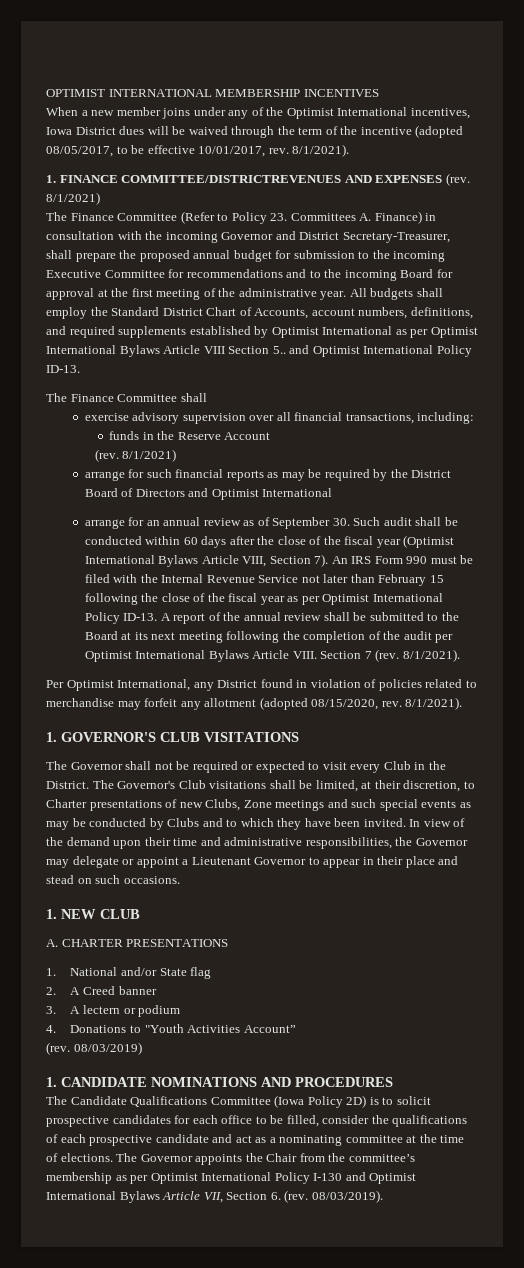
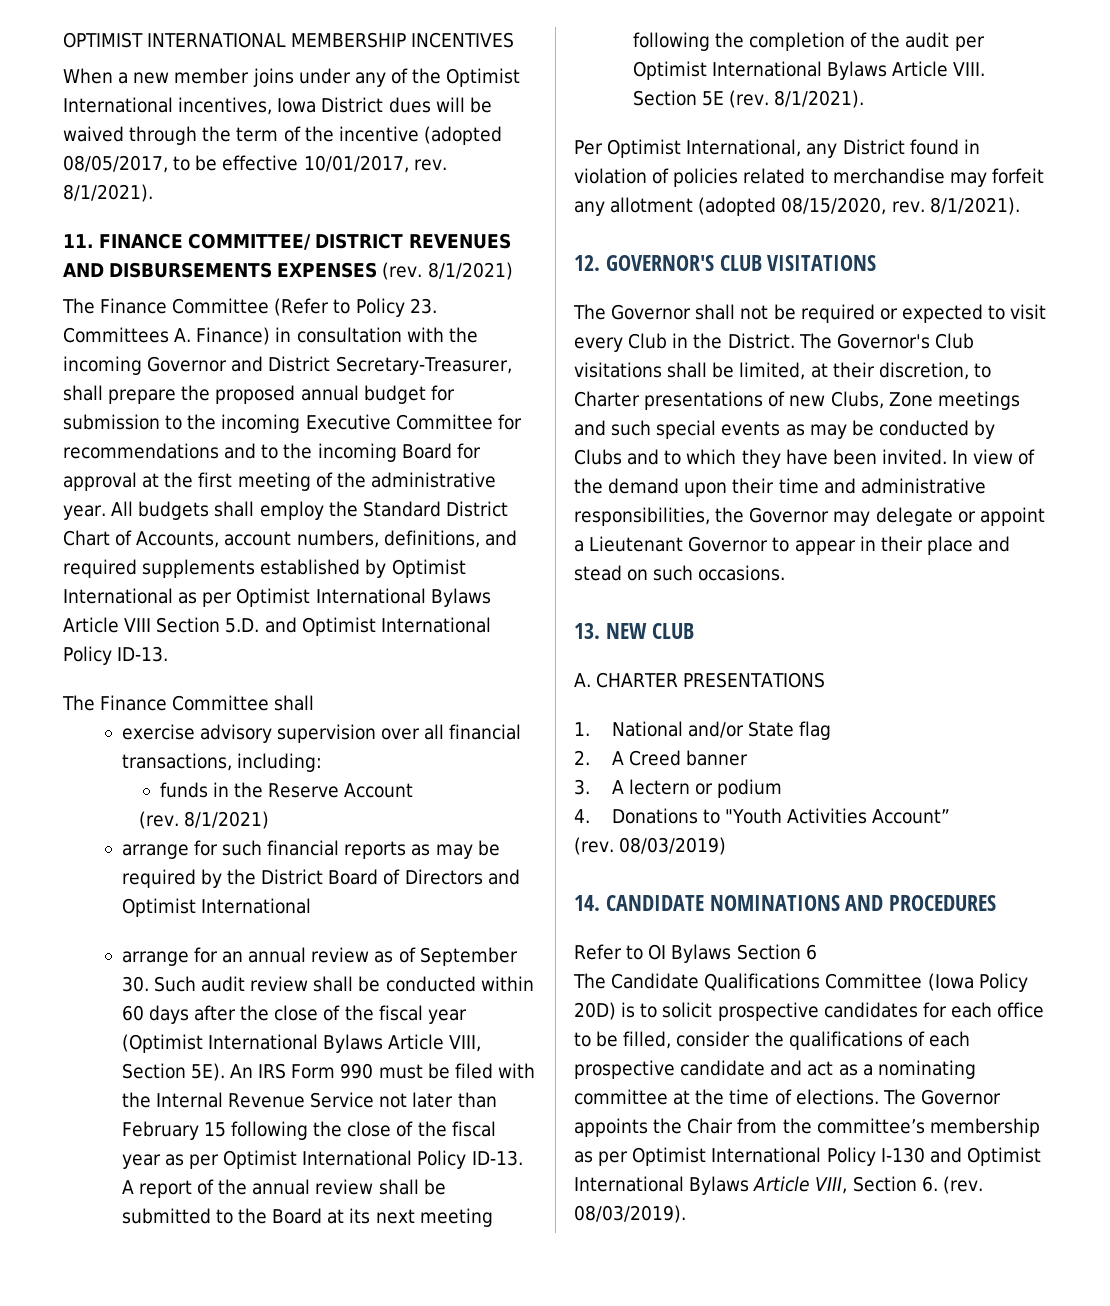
- 1. FINANCE COMMITTEE/DISTRICTREVENUES AND EXPENSES (rev.
+ 11. FINANCE COMMITTEE/ DISTRICT REVENUES AND DISBURSEMENTS EXPENSES (rev.
- All budgets shall employ the Standard District Chart of Accounts, account numbers, definitions, and required supplements established by Optimist International as per Optimist International Bylaws Article VIII Section 5.. and Optimist International Policy ID-13.
+ All budgets shall employ the Standard District Chart of Accounts, account numbers, definitions, and required supplements established by Optimist International as per Optimist International Bylaws Article VIII Section 5.D. and Optimist International Policy ID-13.
- arrange for an annual review as of September 30. Such audit shall be conducted within 60 days after the close of the fiscal year (Optimist International Bylaws Article VIII, Section 7).
+ arrange for an annual review as of September 30. Such audit review shall be conducted within 60 days after the close of the fiscal year (Optimist International Bylaws Article VIII, Section 5E).
- Section 7 (rev.
+ Section 5E (rev.
- 1. GOVERNOR'S CLUB VISITATIONS
+ 12. GOVERNOR'S CLUB VISITATIONS
- 1. NEW CLUB
+ 13. NEW CLUB
- 1. CANDIDATE NOMINATIONS AND PROCEDURES
+ 14. CANDIDATE NOMINATIONS AND PROCEDURES
+ Refer to OI Bylaws Section 6
- The Candidate Qualifications Committee (Iowa Policy 2D) is to solicit prospective candidates for each office to be filled, consider the qualifications of each prospective candidate and act as a nominating committee at the time of elections.
+ The Candidate Qualifications Committee (Iowa Policy 20D) is to solicit prospective candidates for each office to be filled, consider the qualifications of each prospective candidate and act as a nominating committee at the time of elections.
- The Governor appoints the Chair from the committee’s membership as per Optimist International Policy I-130 and Optimist International Bylaws Article VII, Section 6. (rev.
+ The Governor appoints the Chair from the committee’s membership as per Optimist International Policy I-130 and Optimist International Bylaws Article VIII, Section 6. (rev.

